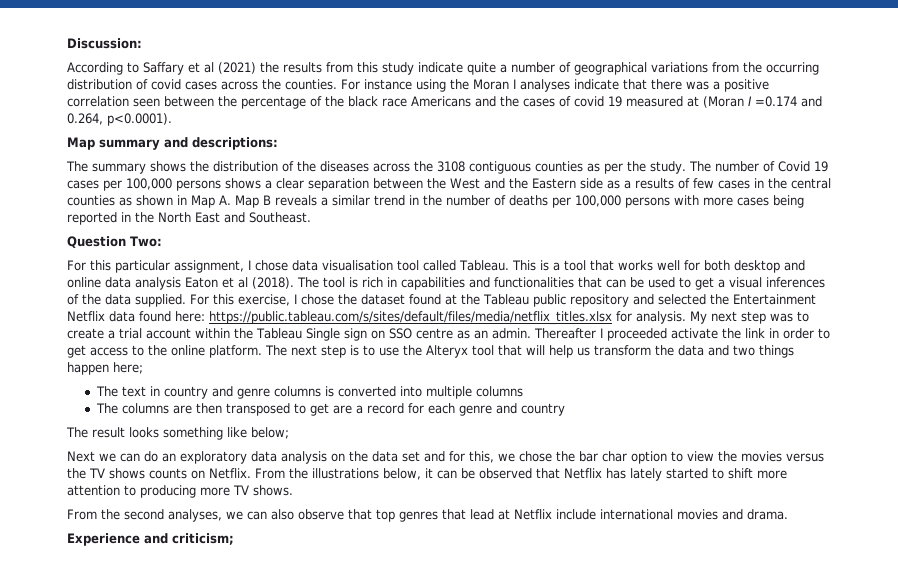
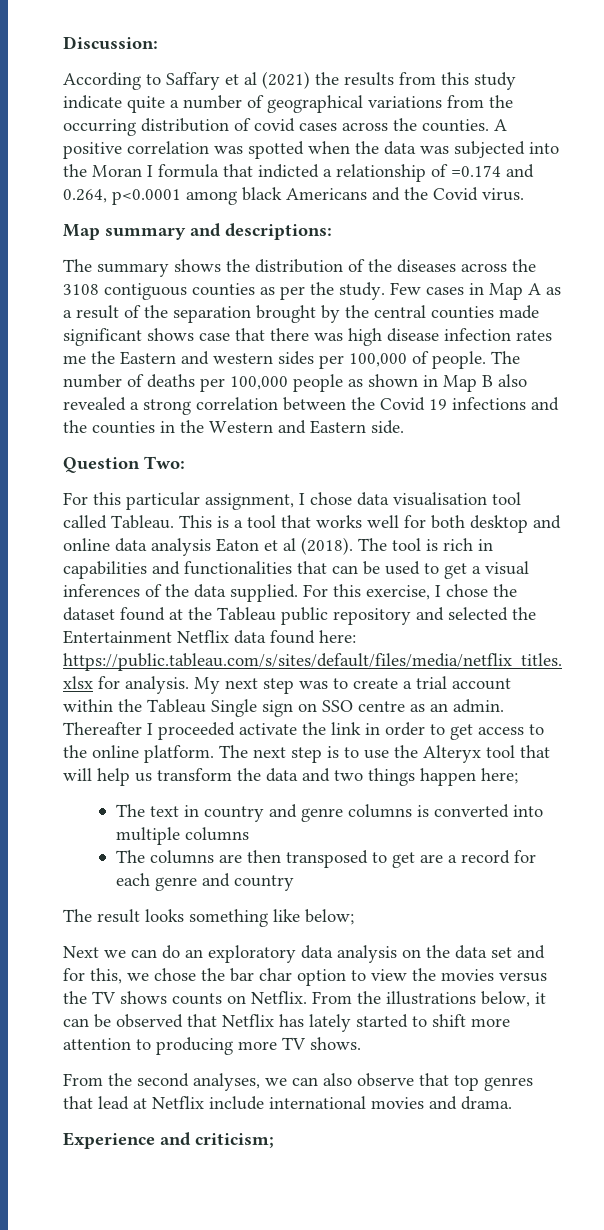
- For instance using the Moran I analyses indicate that there was a positive correlation seen between the percentage of the black race Americans and the cases of covid 19 measured at (Moran I =0.174 and 0.264, p<0.0001).
+ A positive correlation was spotted when the data was subjected into the Moran I formula that indicted a relationship of =0.174 and 0.264, p<0.0001 among black Americans and the Covid virus.
- The number of Covid 19 cases per 100,000 persons shows a clear separation between the West and the Eastern side as a results of few cases in the central counties as shown in Map A. Map B reveals a similar trend in the number of deaths per 100,000 persons with more cases being reported in the North East and Southeast.
+ Few cases in Map A as a result of the separation brought by the central counties made significant shows case that there was high disease infection rates me the Eastern and western sides per 100,000 of people. The number of deaths per 100,000 people as shown in Map B also revealed a strong correlation between the Covid 19 infections and the counties in the Western and Eastern side.

